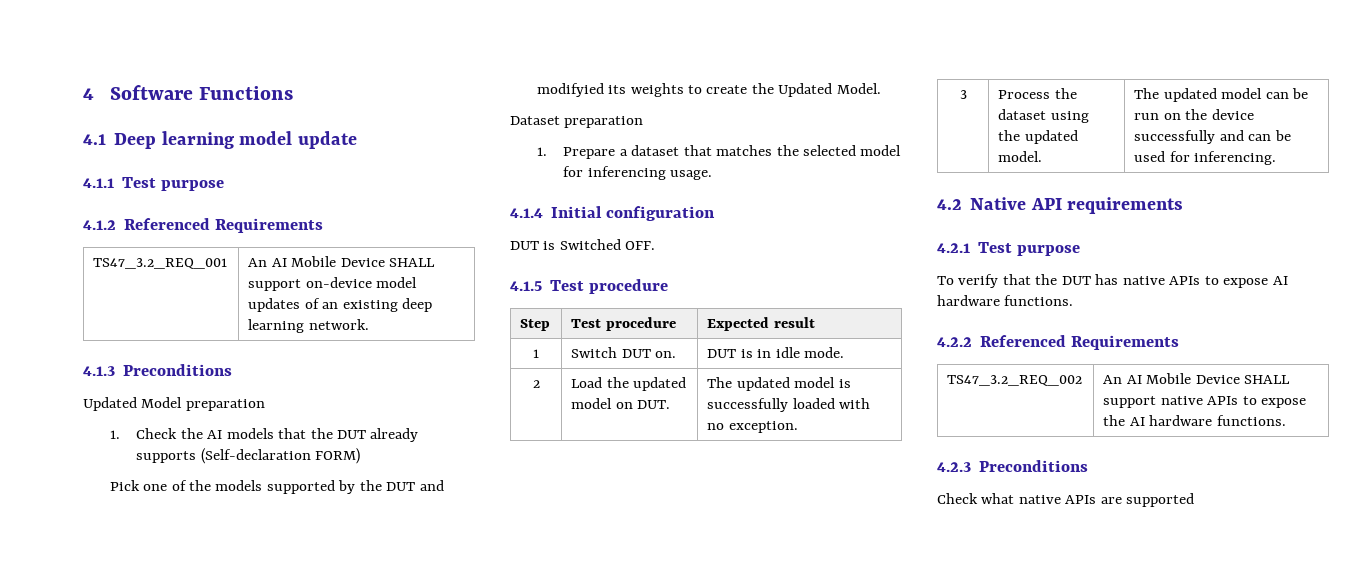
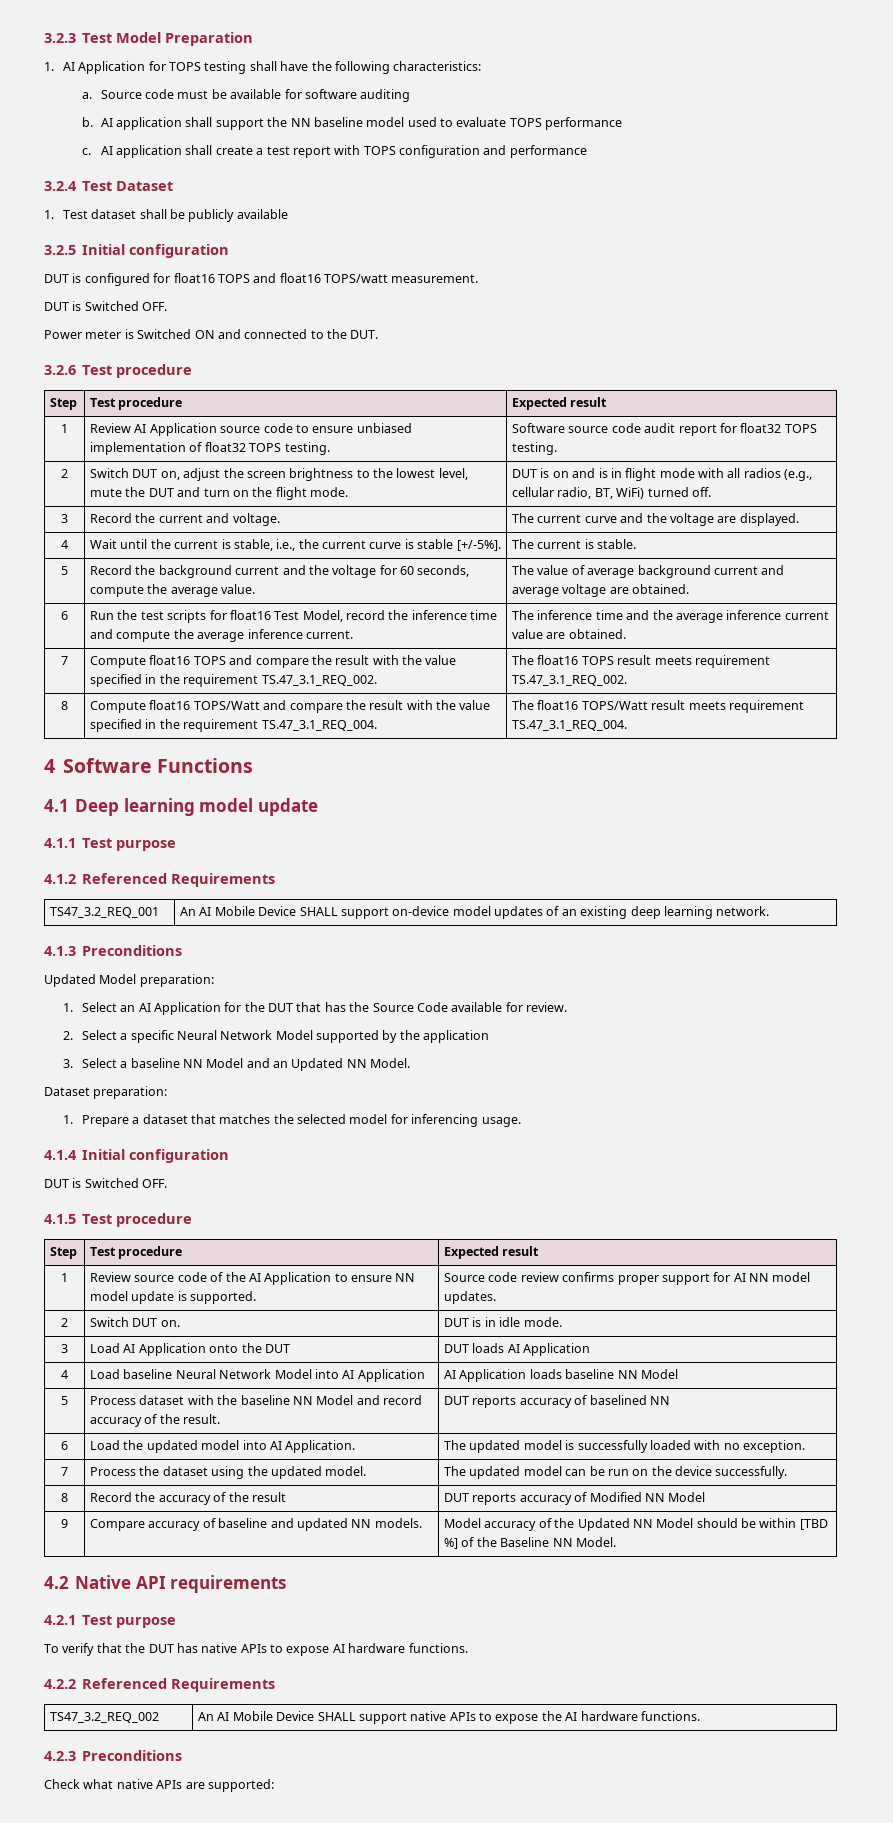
+ 3.2.3 Test Model Preparation
+ 1. AI Application for TOPS testing shall have the following characteristics:
+ a. Source code must be available for software auditing
+ b. AI application shall support the NN baseline model used to evaluate TOPS performance
+ c. AI application shall create a test report with TOPS configuration and performance
+ 3.2.4 Test Dataset
+ 1. Test dataset shall be publicly available
+ 3.2.5 Initial configuration
+ DUT is configured for float16 TOPS and float16 TOPS/watt measurement.
+ DUT is Switched OFF.
+ Power meter is Switched ON and connected to the DUT.
+ 3.2.6 Test procedure
+ Step | Test procedure | Expected result
+ 1 | Review AI Application source code to ensure unbiased implementation of float32 TOPS testing. | Software source code audit report for float32 TOPS testing.
+ 2 | Switch DUT on, adjust the screen brightness to the lowest level, mute the DUT and turn on the flight mode. | DUT is on and is in flight mode with all radios (e.g., cellular radio, BT, WiFi) turned off.
+ 3 | Record the current and voltage. | The current curve and the voltage are displayed.
+ 4 | Wait until the current is stable, i.e., the current curve is stable [+/-5%]. | The current is stable.
+ 5 | Record the background current and the voltage for 60 seconds, compute the average value. | The value of average background current and average voltage are obtained.
+ 6 | Run the test scripts for float16 Test Model, record the inference time and compute the average inference current. | The inference time and the average inference current value are obtained.
+ 7 | Compute float16 TOPS and compare the result with the value specified in the requirement TS.47_3.1_REQ_002. | The float16 TOPS result meets requirement TS.47_3.1_REQ_002.
+ 8 | Compute float16 TOPS/Watt and compare the result with the value specified in the requirement TS.47_3.1_REQ_004. | The float16 TOPS/Watt result meets requirement TS.47_3.1_REQ_004.
- Updated Model preparation
- 1. Check the AI models that the DUT already supports (Self-declaration FORM)
- Pick one of the models supported by the DUT and modifyied its weights to create the Updated Model.
+ Updated Model preparation:
+ 1. Select an AI Application for the DUT that has the Source Code available for review.
+ 2. Select a specific Neural Network Model supported by the application
+ 3. Select a baseline NN Model and an Updated NN Model.
- Dataset preparation
+ Dataset preparation:
- 1 | Switch DUT on. | DUT is in idle mode.
+ 1 | Review source code of the AI Application to ensure NN model update is supported. | Source code review confirms proper support for AI NN model updates.
+ 2 | Switch DUT on. | DUT is in idle mode.
- 2 | Load the updated model on DUT. | The updated model is successfully loaded with no exception.
+ 3 | Load AI Application onto the DUT | DUT loads AI Application
+ 4 | Load baseline Neural Network Model into AI Application | AI Application loads baseline NN Model
+ 5 | Process dataset with the baseline NN Model and record accuracy of the result. | DUT reports accuracy of baselined NN
+ 6 | Load the updated model into AI Application. | The updated model is successfully loaded with no exception.
- 3 | Process the dataset using the updated model. | The updated model can be run on the device successfully and can be used for inferencing.
+ 7 | Process the dataset using the updated model. | The updated model can be run on the device successfully.
+ 8 | Record the accuracy of the result | DUT reports accuracy of Modified NN Model
+ 9 | Compare accuracy of baseline and updated NN models. | Model accuracy of the Updated NN Model should be within [TBD %] of the Baseline NN Model.
- Check what native APIs are supported
+ Check what native APIs are supported:

